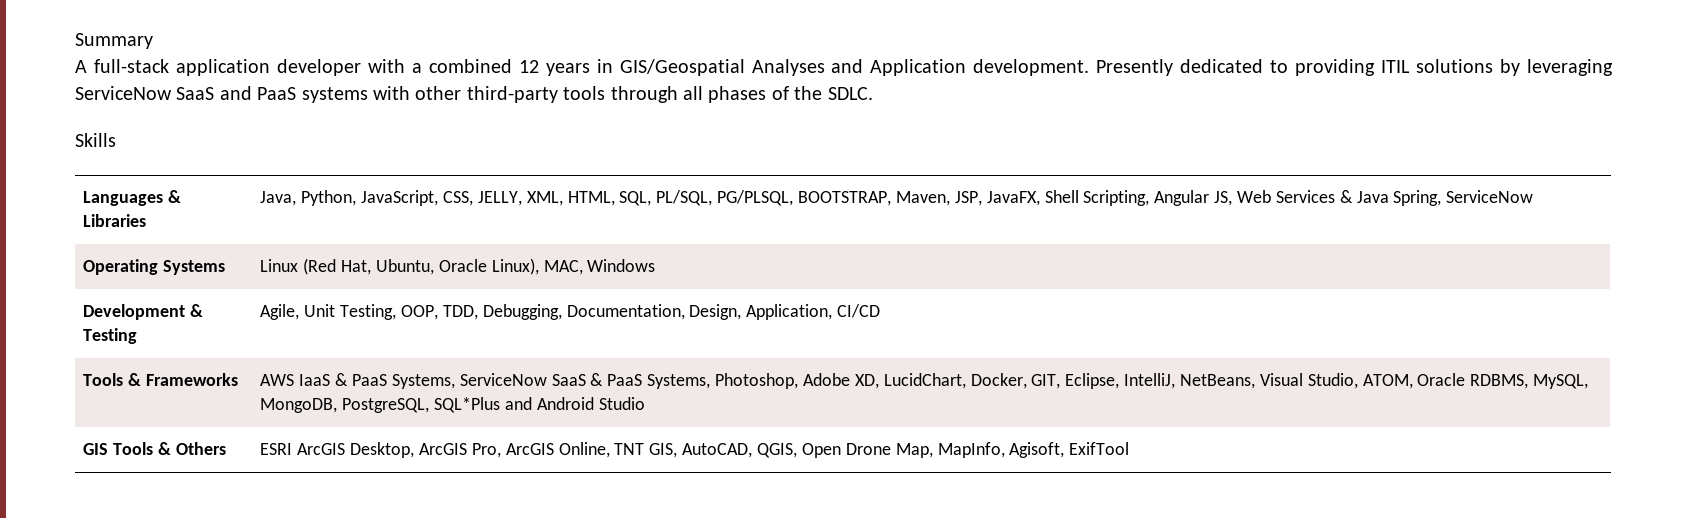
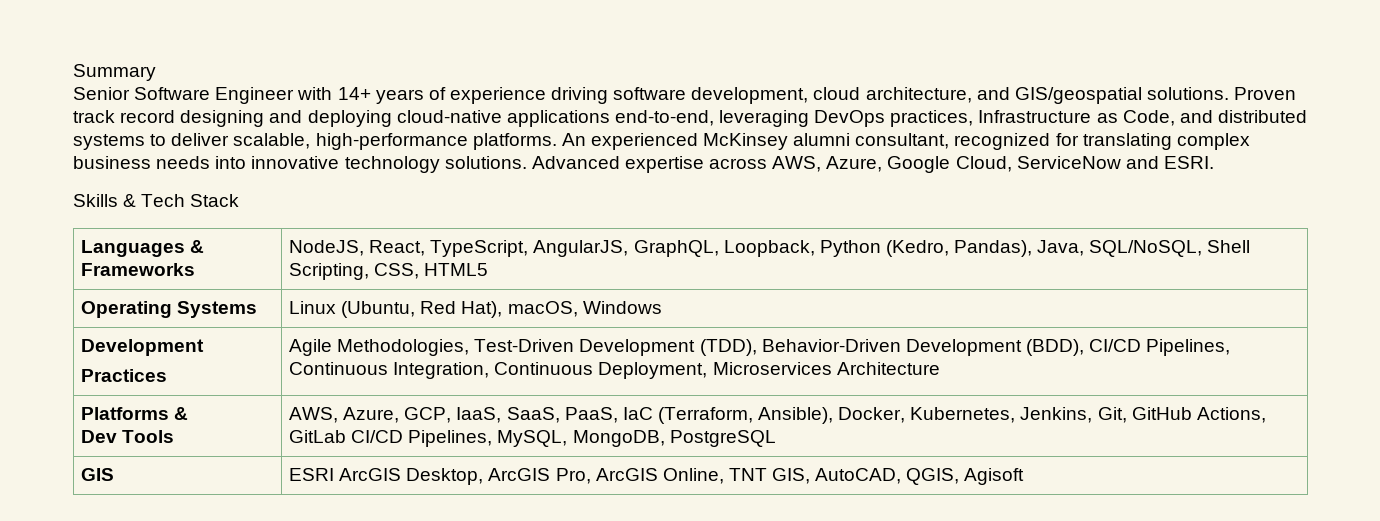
- A full-stack application developer with a combined 12 years in GIS/Geospatial Analyses and Application development. Presently dedicated to providing ITIL solutions by leveraging ServiceNow SaaS and PaaS systems with other third-party tools through all phases of the SDLC.
- Skills
- Languages & Libraries | Java, Python, JavaScript, CSS, JELLY, XML, HTML, SQL, PL/SQL, PG/PLSQL, BOOTSTRAP, Maven, JSP, JavaFX, Shell Scripting, Angular JS, Web Services & Java Spring, ServiceNow
- Operating Systems | Linux (Red Hat, Ubuntu, Oracle Linux), MAC, Windows
- Development & Testing | Agile, Unit Testing, OOP, TDD, Debugging, Documentation, Design, Application, CI/CD
- Tools & Frameworks | AWS IaaS & PaaS Systems, ServiceNow SaaS & PaaS Systems, Photoshop, Adobe XD, LucidChart, Docker, GIT, Eclipse, IntelliJ, NetBeans, Visual Studio, ATOM, Oracle RDBMS, MySQL, MongoDB, PostgreSQL, SQL*Plus and Android Studio
- GIS Tools & Others | ESRI ArcGIS Desktop, ArcGIS Pro, ArcGIS Online, TNT GIS, AutoCAD, QGIS, Open Drone Map, MapInfo, Agisoft, ExifTool
+ Senior Software Engineer with 14+ years of experience driving software development, cloud architecture, and GIS/geospatial solutions. Proven track record designing and deploying cloud-native applications end-to-end, leveraging DevOps practices, Infrastructure as Code, and distributed systems to deliver scalable, high-performance platforms. An experienced McKinsey alumni consultant, recognized for translating complex business needs into innovative technology solutions. Advanced expertise across AWS, Azure, Google Cloud, ServiceNow and ESRI.
+ Skills & Tech Stack
+ Languages & Frameworks | NodeJS, React, TypeScript, AngularJS, GraphQL, Loopback, Python (Kedro, Pandas), Java, SQL/NoSQL, Shell Scripting, CSS, HTML5
+ Operating Systems | Linux (Ubuntu, Red Hat), macOS, Windows
+ Development
+ Practices | Agile Methodologies, Test-Driven Development (TDD), Behavior-Driven Development (BDD), CI/CD Pipelines, Continuous Integration, Continuous Deployment, Microservices Architecture
+ Platforms &
+ Dev Tools | AWS, Azure, GCP, IaaS, SaaS, PaaS, IaC (Terraform, Ansible), Docker, Kubernetes, Jenkins, Git, GitHub Actions, GitLab CI/CD Pipelines, MySQL, MongoDB, PostgreSQL
+ GIS | ESRI ArcGIS Desktop, ArcGIS Pro, ArcGIS Online, TNT GIS, AutoCAD, QGIS, Agisoft

